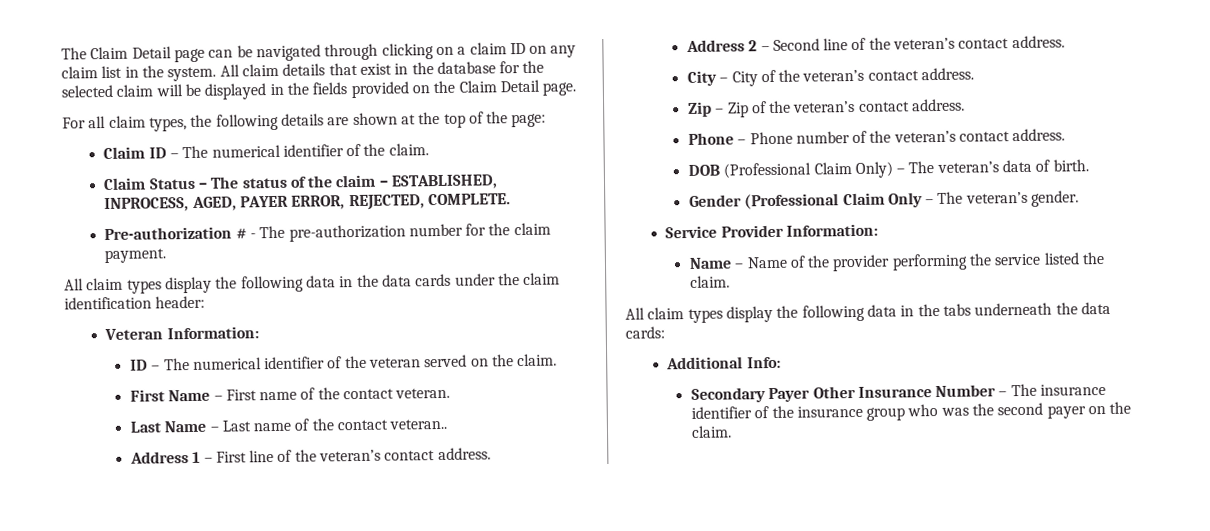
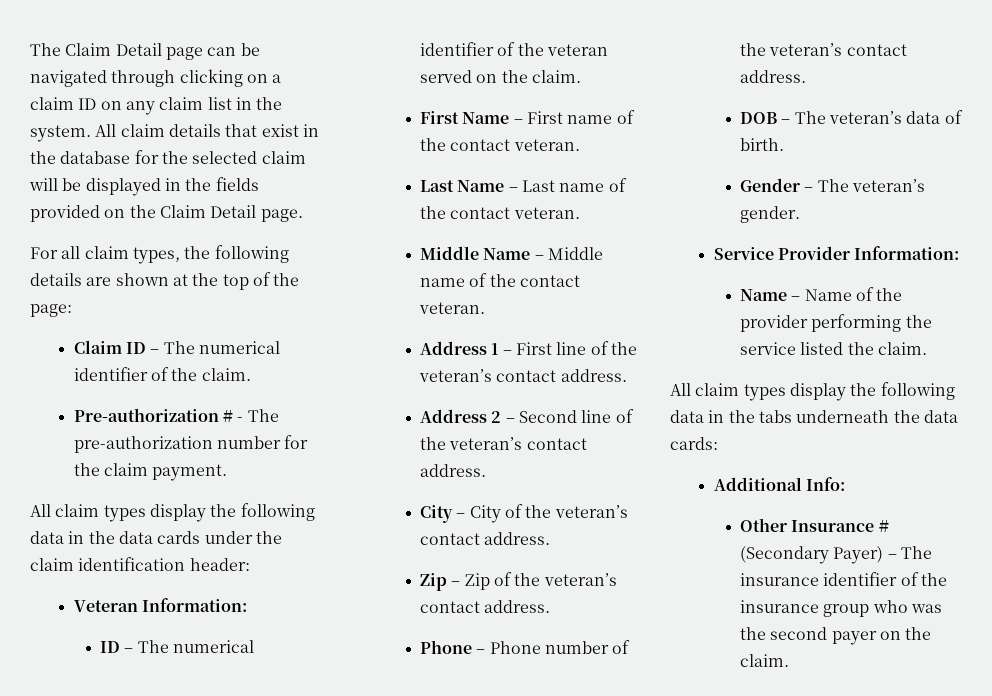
- Claim Status – The status of the claim – ESTABLISHED, INPROCESS, AGED, PAYER ERROR, REJECTED, COMPLETE.
- Last Name – Last name of the contact veteran..
+ Last Name – Last name of the contact veteran.
+ Middle Name – Middle name of the contact veteran.
- DOB (Professional Claim Only) – The veteran’s data of birth.
+ DOB – The veteran’s data of birth.
- Gender (Professional Claim Only – The veteran’s gender.
+ Gender – The veteran’s gender.
- Secondary Payer Other Insurance Number – The insurance identifier of the insurance group who was the second payer on the claim.
+ Other Insurance # (Secondary Payer) – The insurance identifier of the insurance group who was the second payer on the claim.

